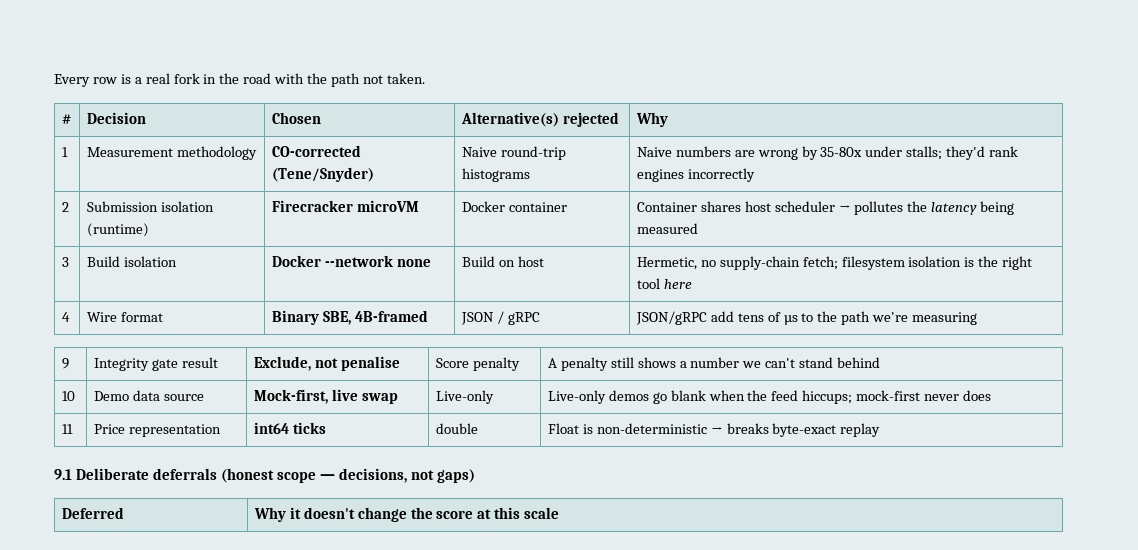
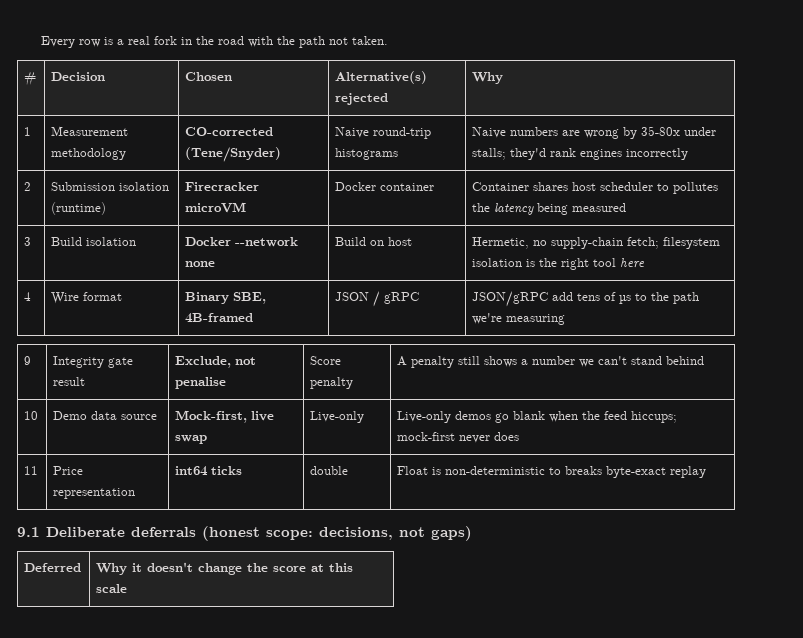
- 2 | Submission isolation (runtime) | Firecracker microVM | Docker container | Container shares host scheduler → pollutes the latency being measured
+ 2 | Submission isolation (runtime) | Firecracker microVM | Docker container | Container shares host scheduler to pollutes the latency being measured
- 11 | Price representation | int64 ticks | double | Float is non-deterministic → breaks byte-exact replay
+ 11 | Price representation | int64 ticks | double | Float is non-deterministic to breaks byte-exact replay
- 9.1 Deliberate deferrals (honest scope — decisions, not gaps)
+ 9.1 Deliberate deferrals (honest scope: decisions, not gaps)

